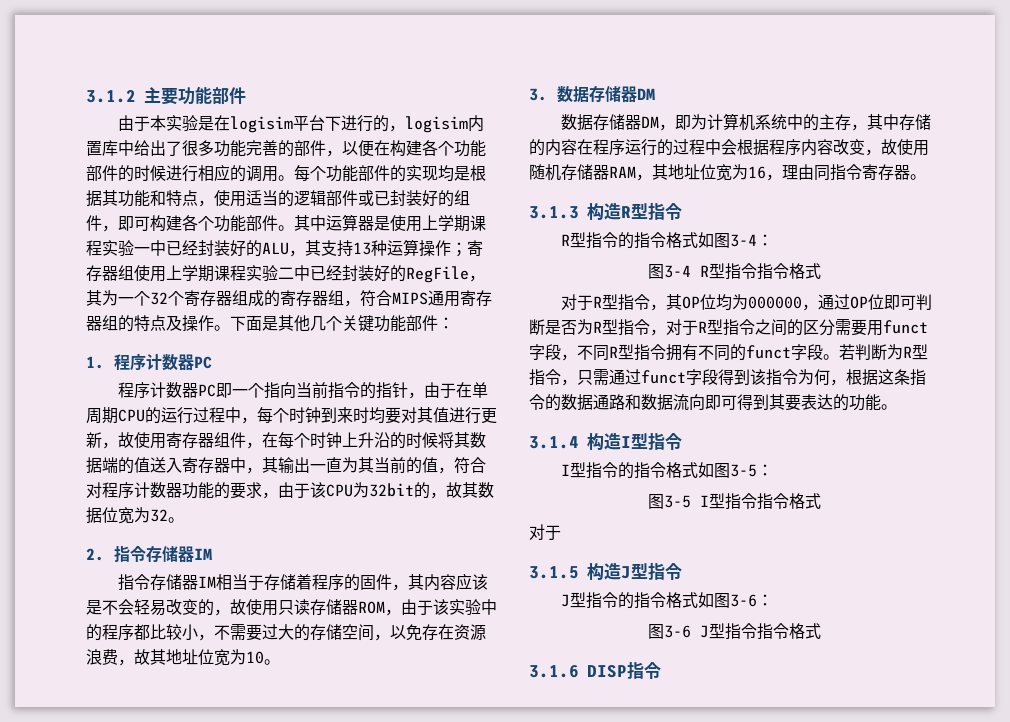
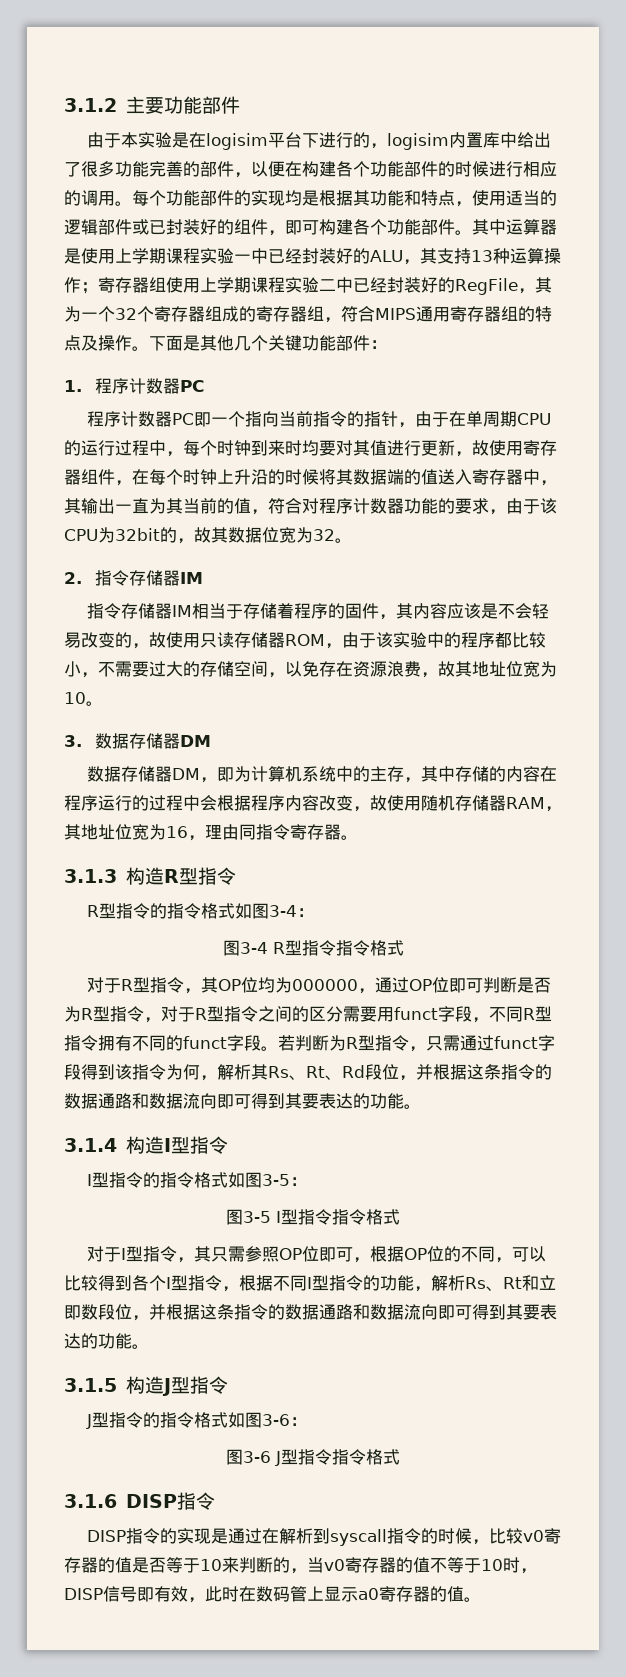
- 若判断为R型指令，只需通过funct字段得到该指令为何，根据这条指令的数据通路和数据流向即可得到其要表达的功能。
+ 若判断为R型指令，只需通过funct字段得到该指令为何，解析其Rs、Rt、Rd段位，并根据这条指令的数据通路和数据流向即可得到其要表达的功能。
  图3-5 I型指令指令格式
- 对于
+ 对于I型指令，其只需参照OP位即可，根据OP位的不同，可以比较得到各个I型指令，根据不同I型指令的功能，解析Rs、Rt和立即数段位，并根据这条指令的数据通路和数据流向即可得到其要表达的功能。
+ DISP指令的实现是通过在解析到syscall指令的时候，比较v0寄存器的值是否等于10来判断的，当v0寄存器的值不等于10时，DISP信号即有效，此时在数码管上显示a0寄存器的值。

